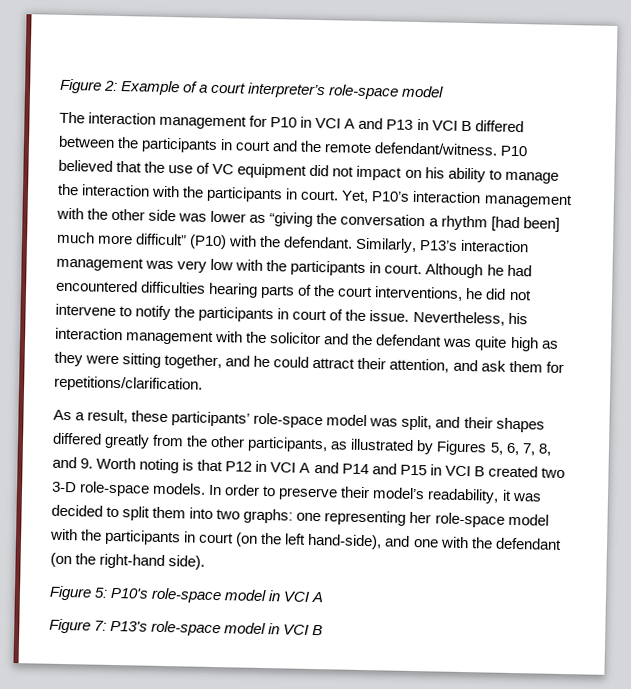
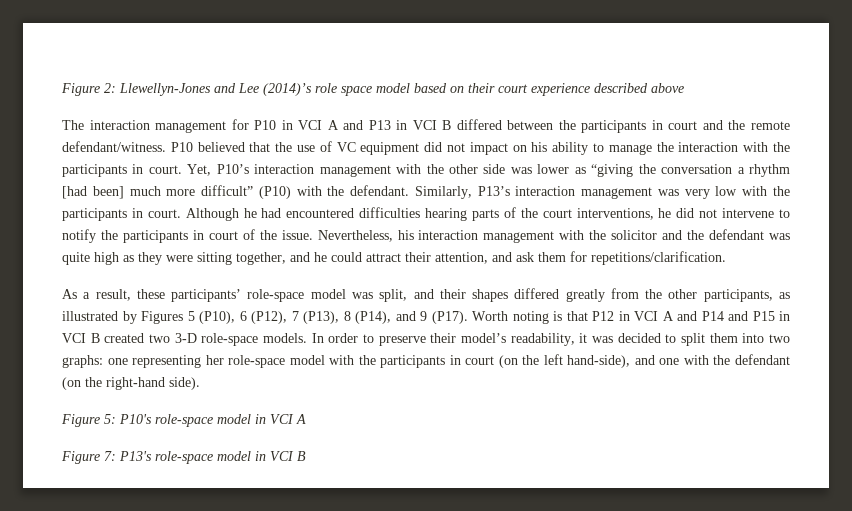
- Figure 2: Example of a court interpreter’s role-space model
+ Figure 2: Llewellyn-Jones and Lee (2014)’s role space model based on their court experience described above
- As a result, these participants’ role-space model was split, and their shapes differed greatly from the other participants, as illustrated by Figures 5, 6, 7, 8, and 9. Worth noting is that P12 in VCI A and P14 and P15 in VCI B created two 3-D role-space models.
+ As a result, these participants’ role-space model was split, and their shapes differed greatly from the other participants, as illustrated by Figures 5 (P10), 6 (P12), 7 (P13), 8 (P14), and 9 (P17). Worth noting is that P12 in VCI A and P14 and P15 in VCI B created two 3-D role-space models.

